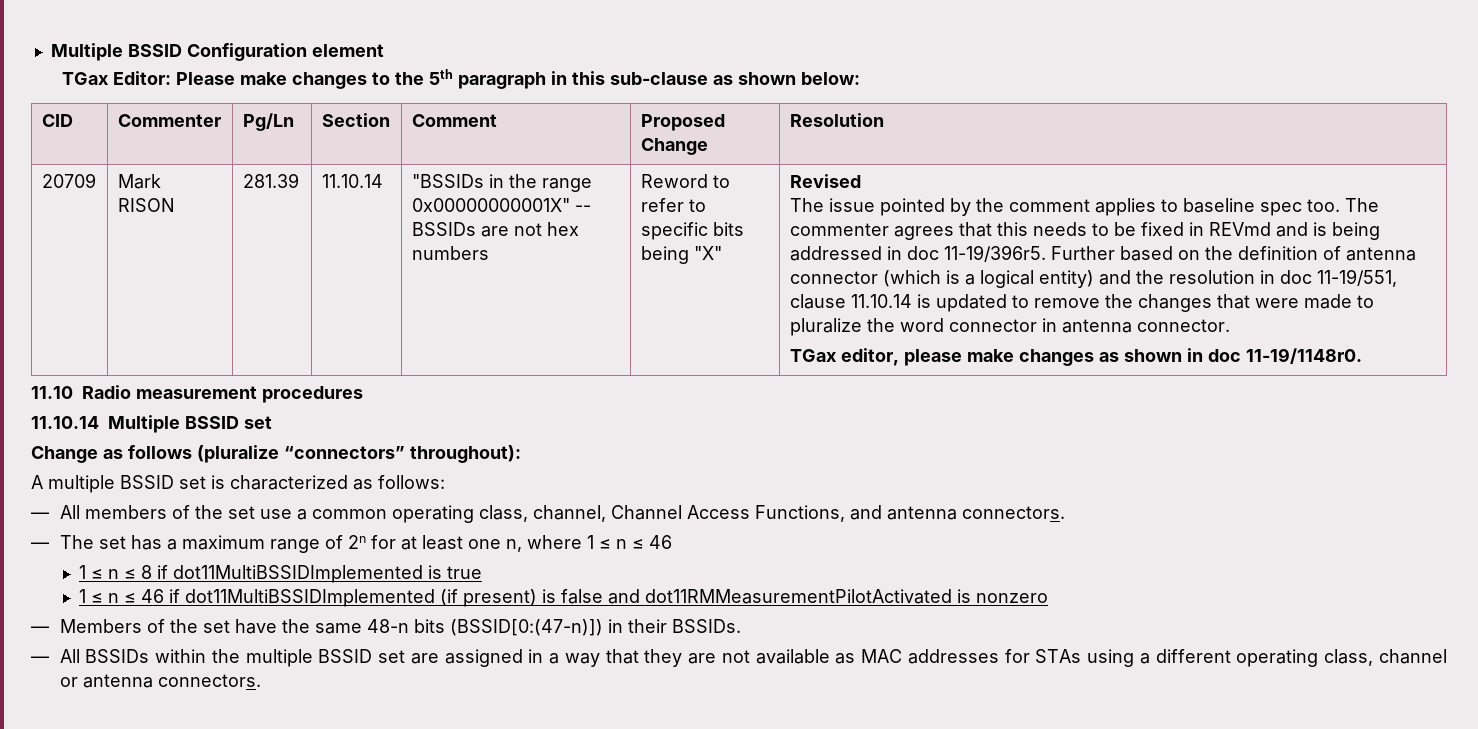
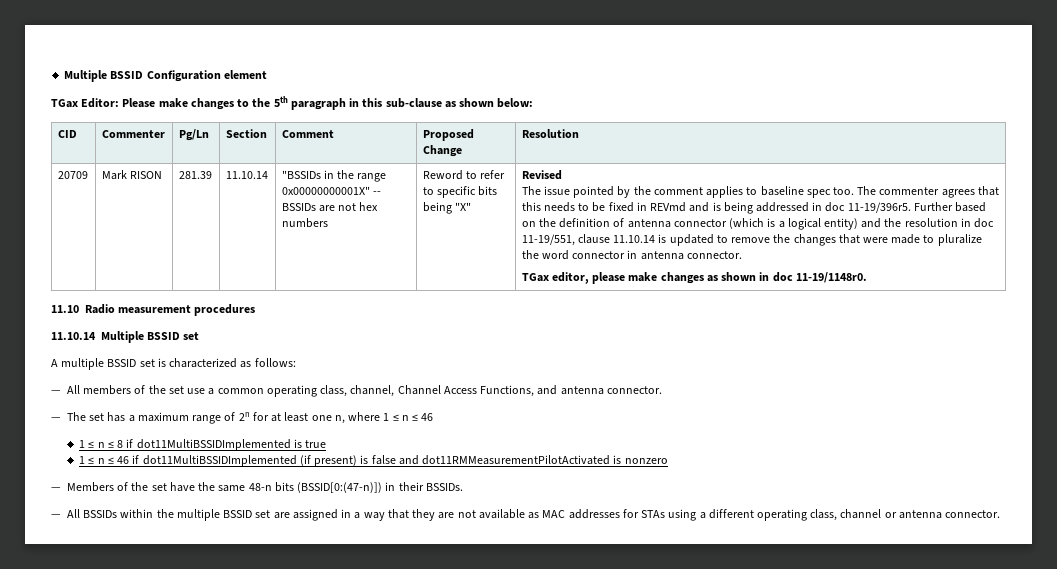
- Change as follows (pluralize “connectors” throughout):
- — All members of the set use a common operating class, channel, Channel Access Functions, and antenna connectors.
+ — All members of the set use a common operating class, channel, Channel Access Functions, and antenna connector.
- — All BSSIDs within the multiple BSSID set are assigned in a way that they are not available as MAC addresses for STAs using a different operating class, channel or antenna connectors.
+ — All BSSIDs within the multiple BSSID set are assigned in a way that they are not available as MAC addresses for STAs using a different operating class, channel or antenna connector.

